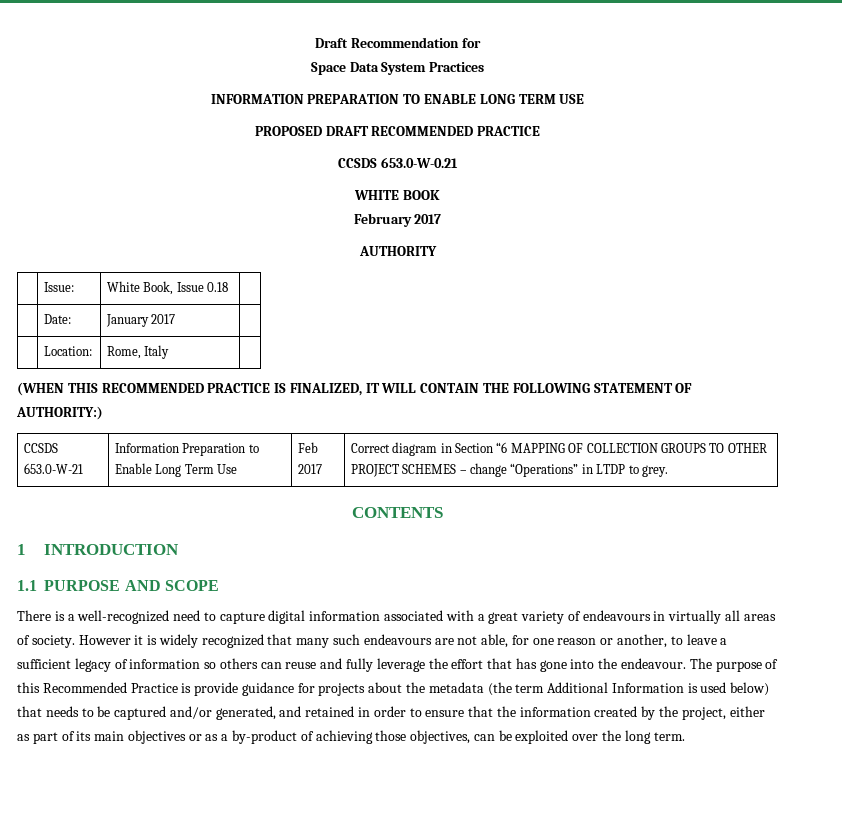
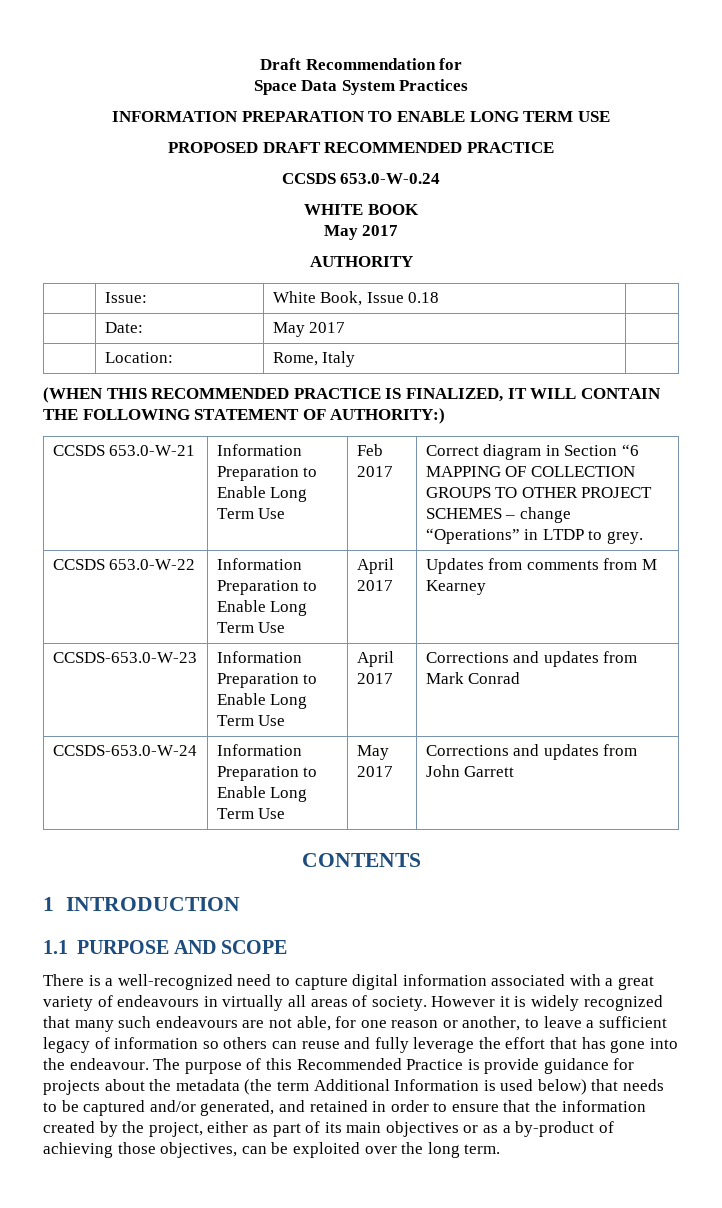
- CCSDS 653.0-W-0.21
+ CCSDS 653.0-W-0.24
  WHITE BOOK
- February 2017
+ May 2017
- | Date: | January 2017 |
+ | Date: | May 2017 |
+ CCSDS 653.0-W-22 | Information Preparation to Enable Long Term Use | April 2017 | Updates from comments from M Kearney
+ CCSDS-653.0-W-23 | Information Preparation to Enable Long Term Use | April 2017 | Corrections and updates from Mark Conrad
+ CCSDS-653.0-W-24 | Information Preparation to Enable Long Term Use | May 2017 | Corrections and updates from John Garrett

